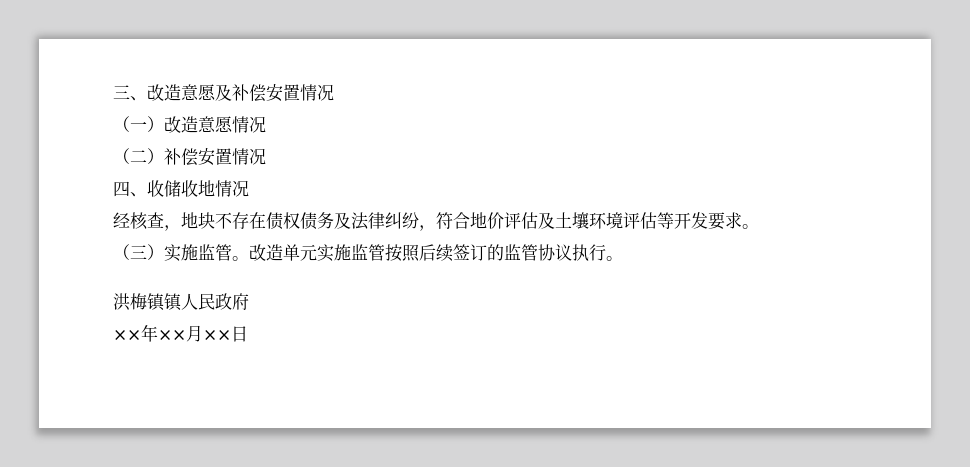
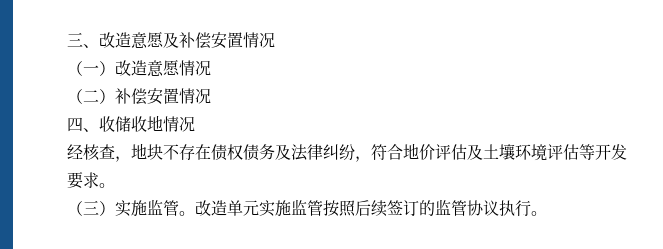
- 洪梅镇镇人民政府
- ××年××月××日

